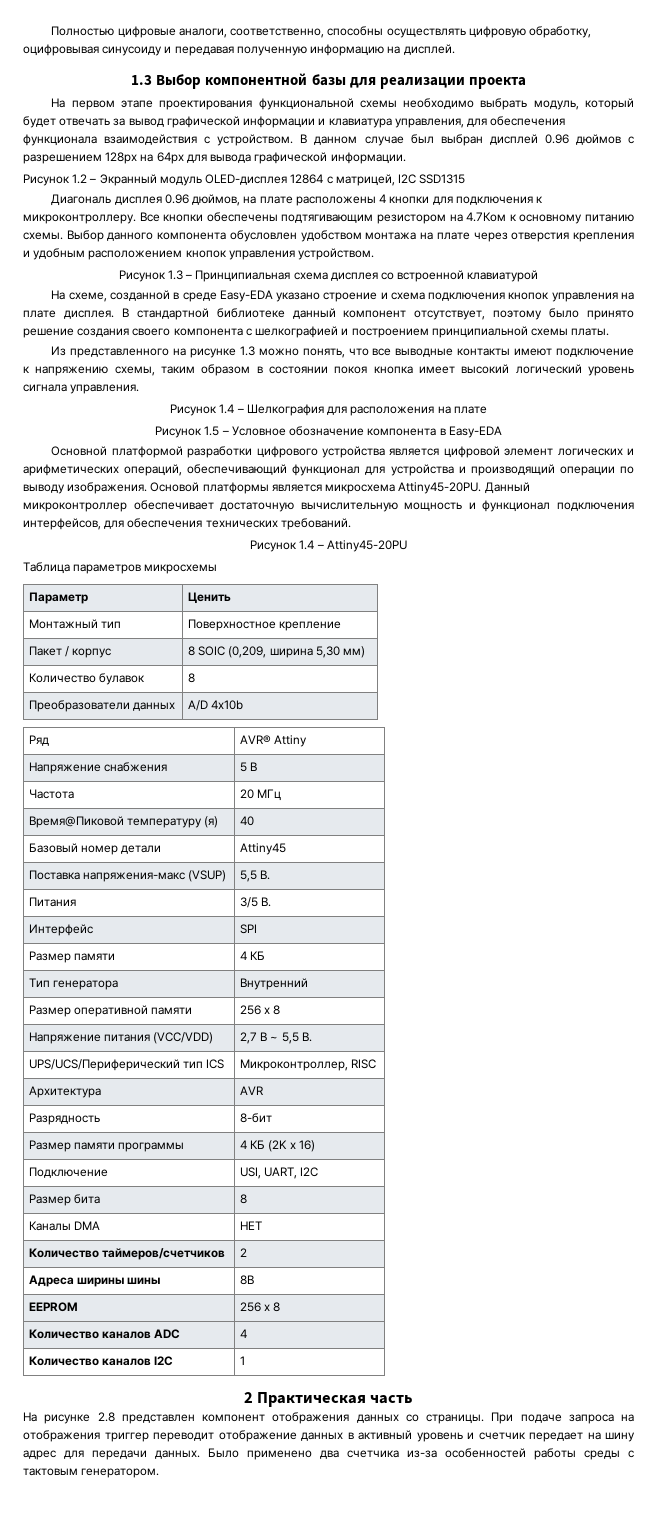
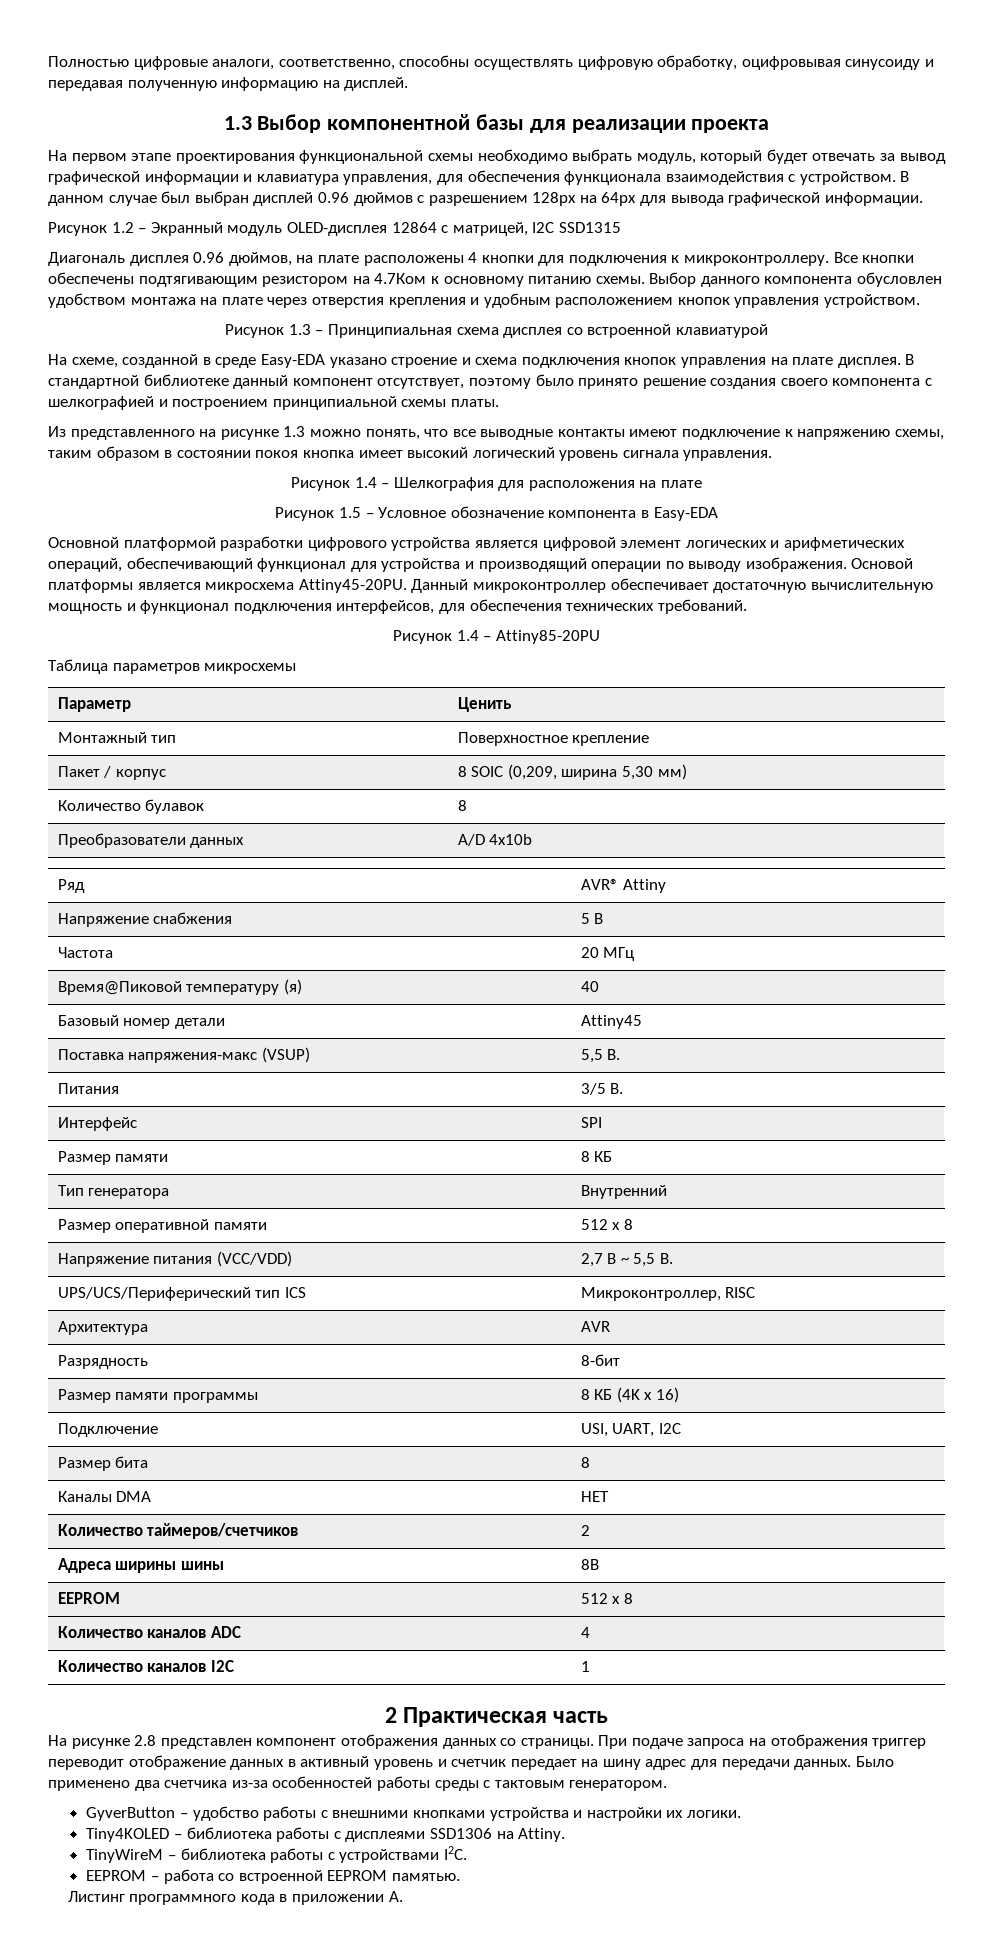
- Рисунок 1.4 – Attiny45-20PU
+ Рисунок 1.4 – Attiny85-20PU
- Размер памяти | 4 КБ
+ Размер памяти | 8 КБ
- Размер оперативной памяти | 256 x 8
+ Размер оперативной памяти | 512 x 8
- Размер памяти программы | 4 КБ (2K x 16)
+ Размер памяти программы | 8 КБ (4K x 16)
- EEPROM | 256 x 8
+ EEPROM | 512 x 8
+ GyverButton – удобство работы с внешними кнопками устройства и настройки их логики.
+ Tiny4KOLED – библиотека работы с дисплеями SSD1306 на Attiny.
+ TinyWireM – библиотека работы с устройствами I2C.
+ EEPROM – работа со встроенной EEPROM памятью.
+ Листинг программного кода в приложении А.

